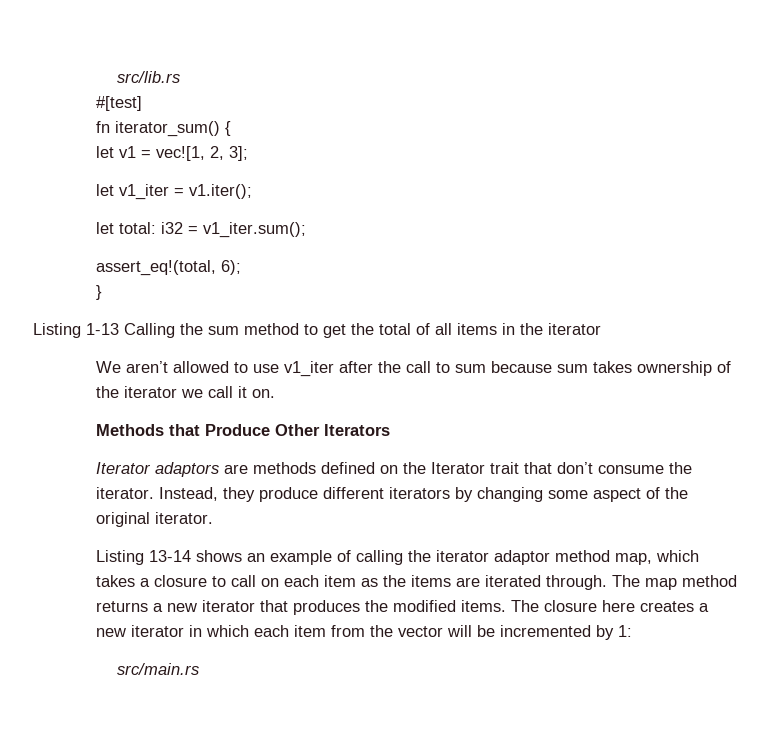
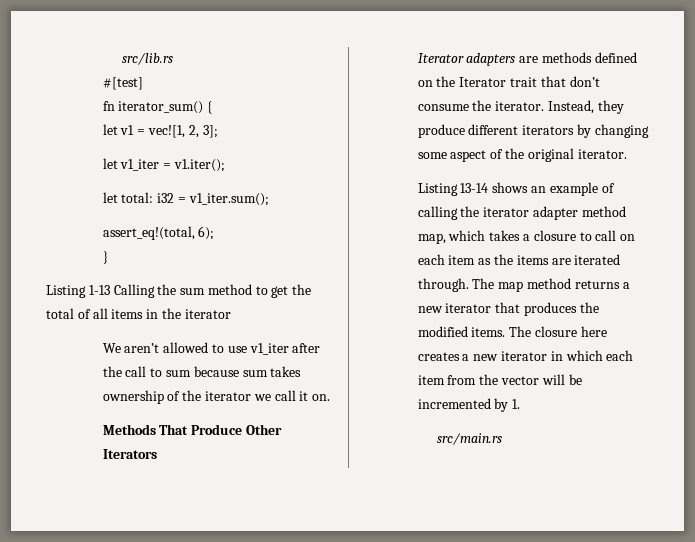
- Methods that Produce Other Iterators
+ Methods That Produce Other Iterators
- Iterator adaptors are methods defined on the Iterator trait that don’t consume the iterator.
+ Iterator adapters are methods defined on the Iterator trait that don’t consume the iterator.
- Listing 13-14 shows an example of calling the iterator adaptor method map, which takes a closure to call on each item as the items are iterated through.
+ Listing 13-14 shows an example of calling the iterator adapter method map, which takes a closure to call on each item as the items are iterated through.
- The closure here creates a new iterator in which each item from the vector will be incremented by 1:
+ The closure here creates a new iterator in which each item from the vector will be incremented by 1.

